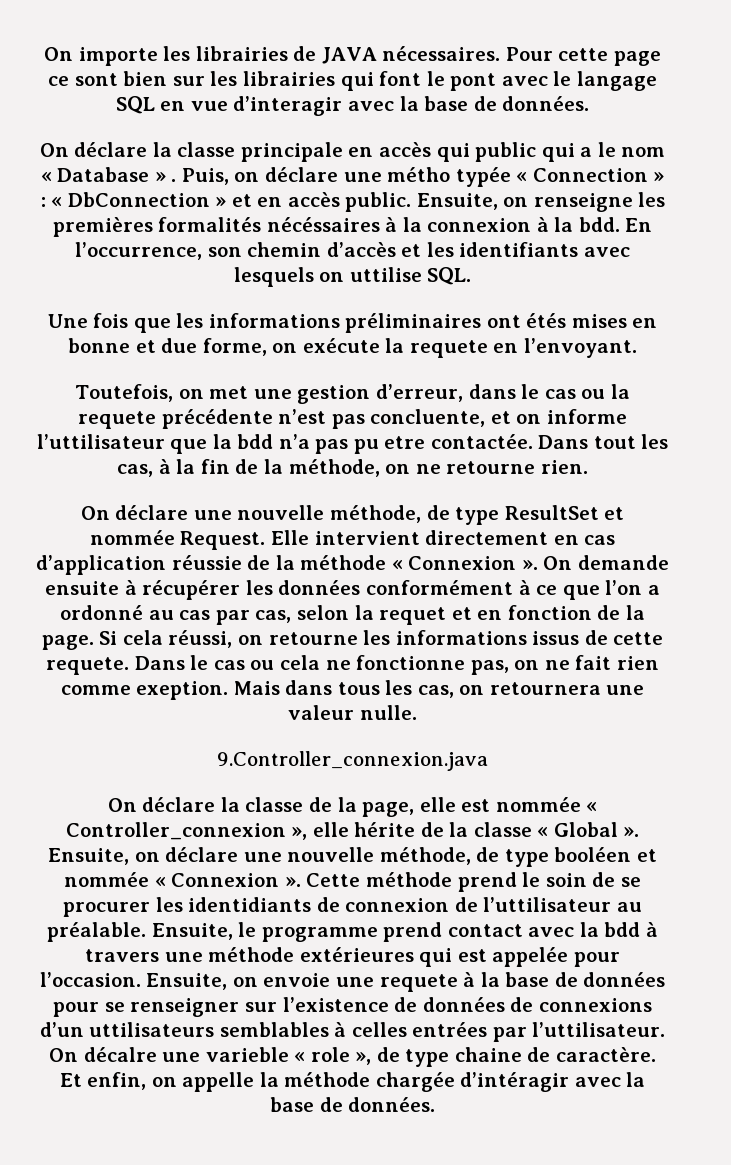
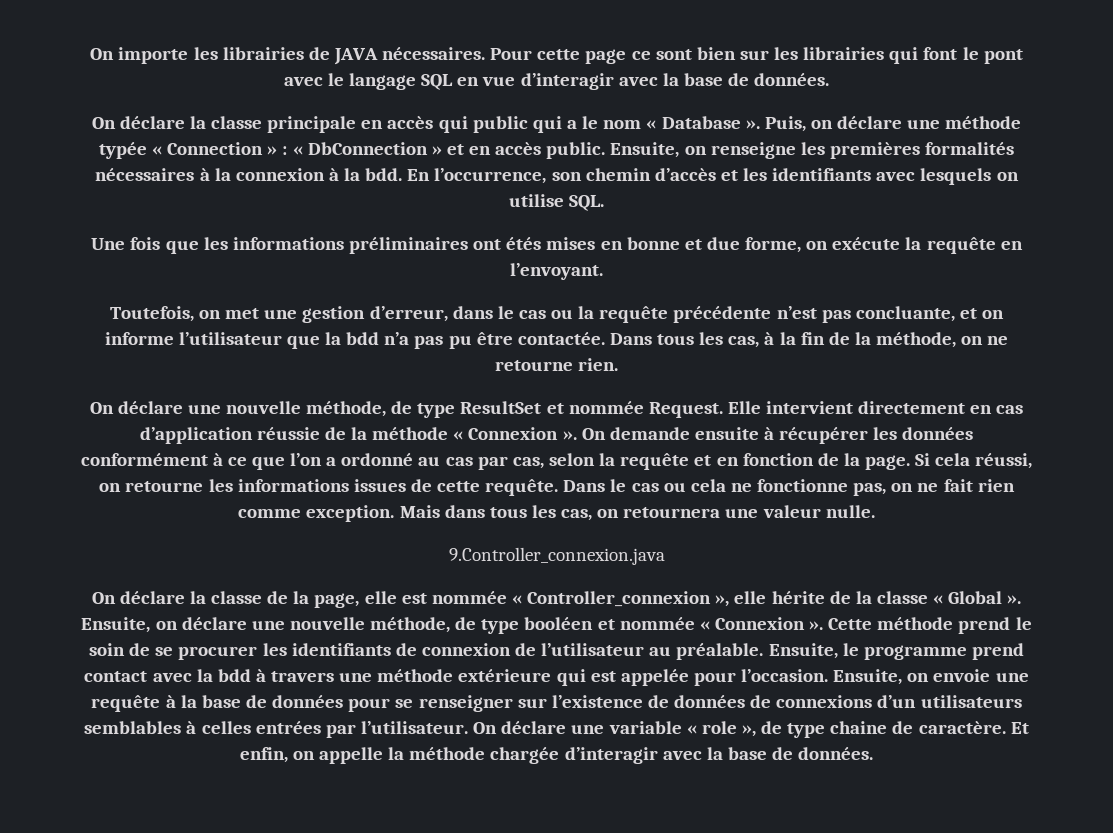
- On déclare la classe principale en accès qui public qui a le nom « Database » .
+ On déclare la classe principale en accès qui public qui a le nom « Database ».
- Puis, on déclare une métho typée « Connection » : « DbConnection » et en accès public.
+ Puis, on déclare une méthode typée « Connection » : « DbConnection » et en accès public.
- Ensuite, on renseigne les premières formalités nécéssaires à la connexion à la bdd.
+ Ensuite, on renseigne les premières formalités nécessaires à la connexion à la bdd.
- En l’occurrence, son chemin d’accès et les identifiants avec lesquels on uttilise SQL.
+ En l’occurrence, son chemin d’accès et les identifiants avec lesquels on utilise SQL.
- Une fois que les informations préliminaires ont étés mises en bonne et due forme, on exécute la requete en l’envoyant.
+ Une fois que les informations préliminaires ont étés mises en bonne et due forme, on exécute la requête en l’envoyant.
- Toutefois, on met une gestion d’erreur, dans le cas ou la requete précédente n’est pas concluente, et on informe l’uttilisateur que la bdd n’a pas pu etre contactée.
+ Toutefois, on met une gestion d’erreur, dans le cas ou la requête précédente n’est pas concluante, et on informe l’utilisateur que la bdd n’a pas pu être contactée.
- Dans tout les cas, à la fin de la méthode, on ne retourne rien.
+ Dans tous les cas, à la fin de la méthode, on ne retourne rien.
- On demande ensuite à récupérer les données conformément à ce que l’on a ordonné au cas par cas, selon la requet et en fonction de la page.
+ On demande ensuite à récupérer les données conformément à ce que l’on a ordonné au cas par cas, selon la requête et en fonction de la page.
- Si cela réussi, on retourne les informations issus de cette requete.
+ Si cela réussi, on retourne les informations issues de cette requête.
- Dans le cas ou cela ne fonctionne pas, on ne fait rien comme exeption.
+ Dans le cas ou cela ne fonctionne pas, on ne fait rien comme exception.
- Cette méthode prend le soin de se procurer les identidiants de connexion de l’uttilisateur au préalable.
+ Cette méthode prend le soin de se procurer les identifiants de connexion de l’utilisateur au préalable.
- Ensuite, le programme prend contact avec la bdd à travers une méthode extérieures qui est appelée pour l’occasion.
+ Ensuite, le programme prend contact avec la bdd à travers une méthode extérieure qui est appelée pour l’occasion.
- Ensuite, on envoie une requete à la base de données pour se renseigner sur l’existence de données de connexions d’un uttilisateurs semblables à celles entrées par l’uttilisateur. On décalre une varieble « role », de type chaine de caractère.
+ Ensuite, on envoie une requête à la base de données pour se renseigner sur l’existence de données de connexions d’un utilisateurs semblables à celles entrées par l’utilisateur. On déclare une variable « role », de type chaine de caractère.
- Et enfin, on appelle la méthode chargée d’intéragir avec la base de données.
+ Et enfin, on appelle la méthode chargée d’interagir avec la base de données.

